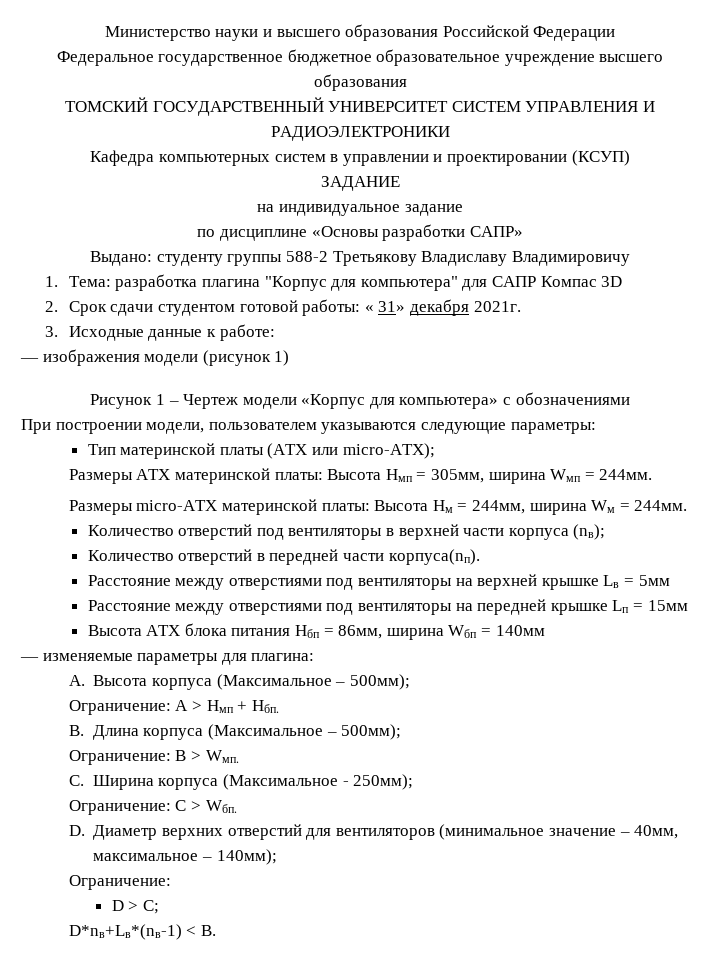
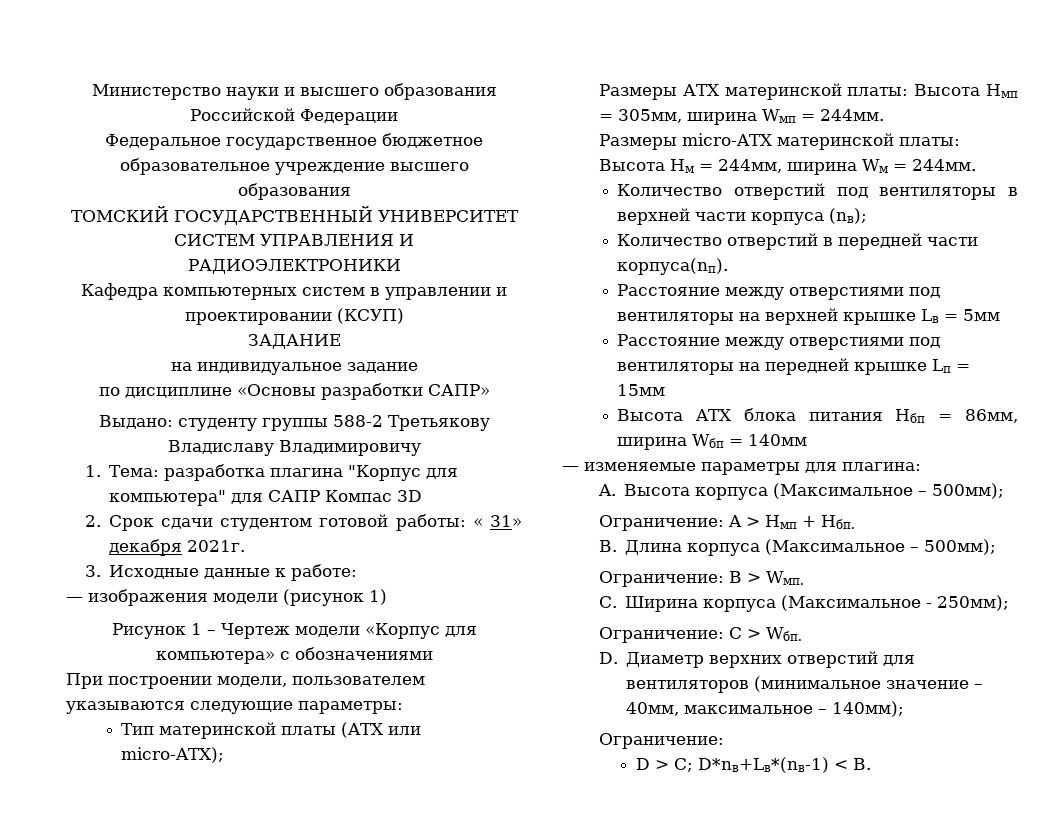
- D > C;
- D*nв+Lв*(nв-1) < B.
+ D > C; D*nв+Lв*(nв-1) < B.

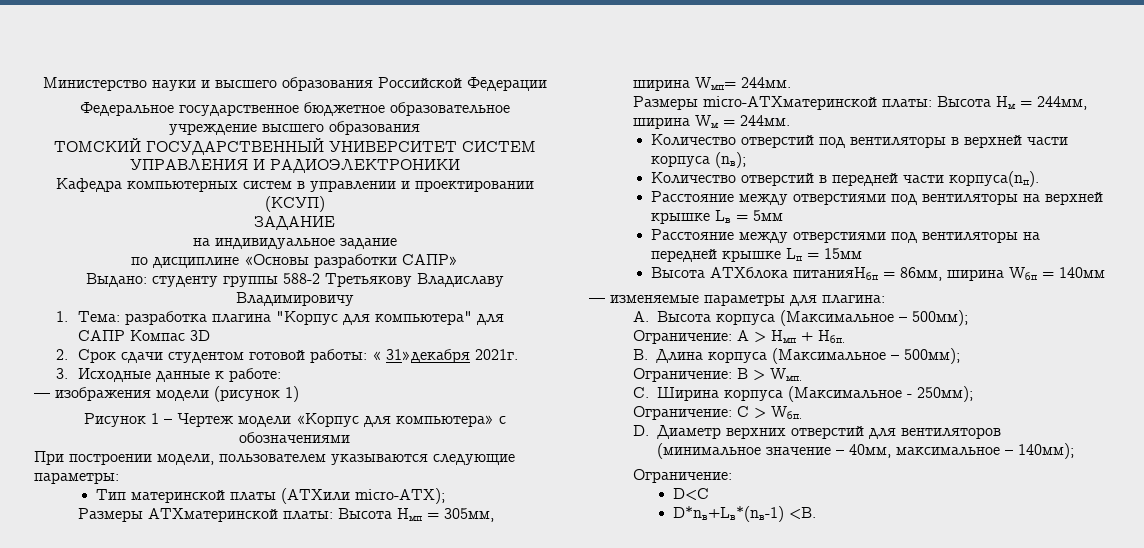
- 2. Срок сдачи студентом готовой работы: « 31» декабря 2021г.
+ 2. Срок сдачи студентом готовой работы: « 31»декабря 2021г.
- Тип материнской платы (ATX или micro-ATX);
+ Тип материнской платы (ATXили micro-ATX);
- Размеры АТX материнской платы: Высота Hмп = 305мм, ширина Wмп = 244мм.
+ Размеры АТXматеринской платы: Высота Hмп = 305мм, ширина Wмп= 244мм.
- Размеры micro-ATX материнской платы: Высота Hм = 244мм, ширина Wм = 244мм.
+ Размеры micro-ATXматеринской платы: Высота Hм = 244мм, ширина Wм = 244мм.
- Высота ATX блока питания Hбп = 86мм, ширина Wбп = 140мм
+ Высота ATXблока питанияHбп = 86мм, ширина Wбп = 140мм
- D > C; D*nв+Lв*(nв-1) < B.
+ D<C
+ D*nв+Lв*(nв-1) <B.

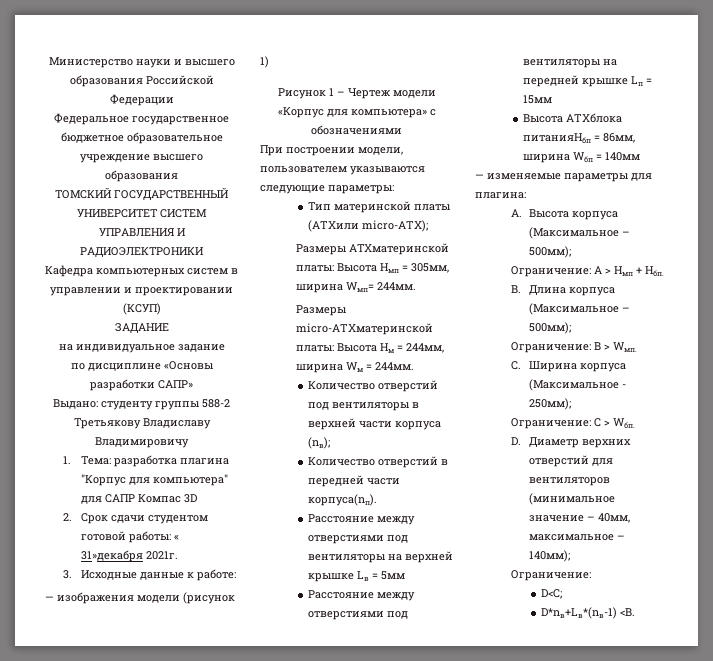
- D<C
+ D<C;

